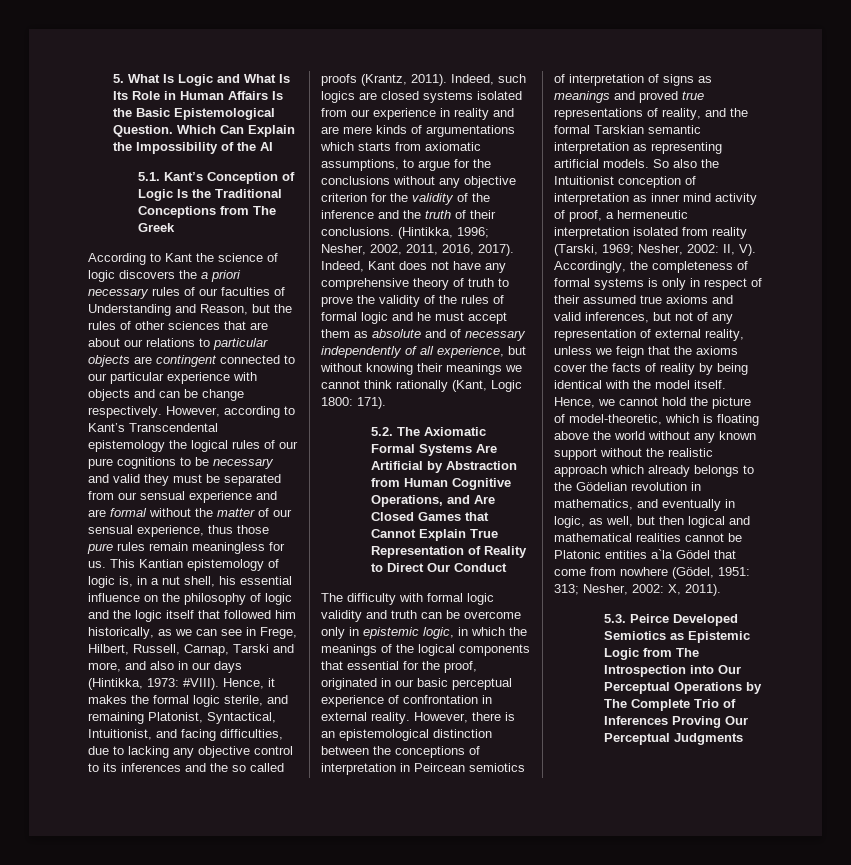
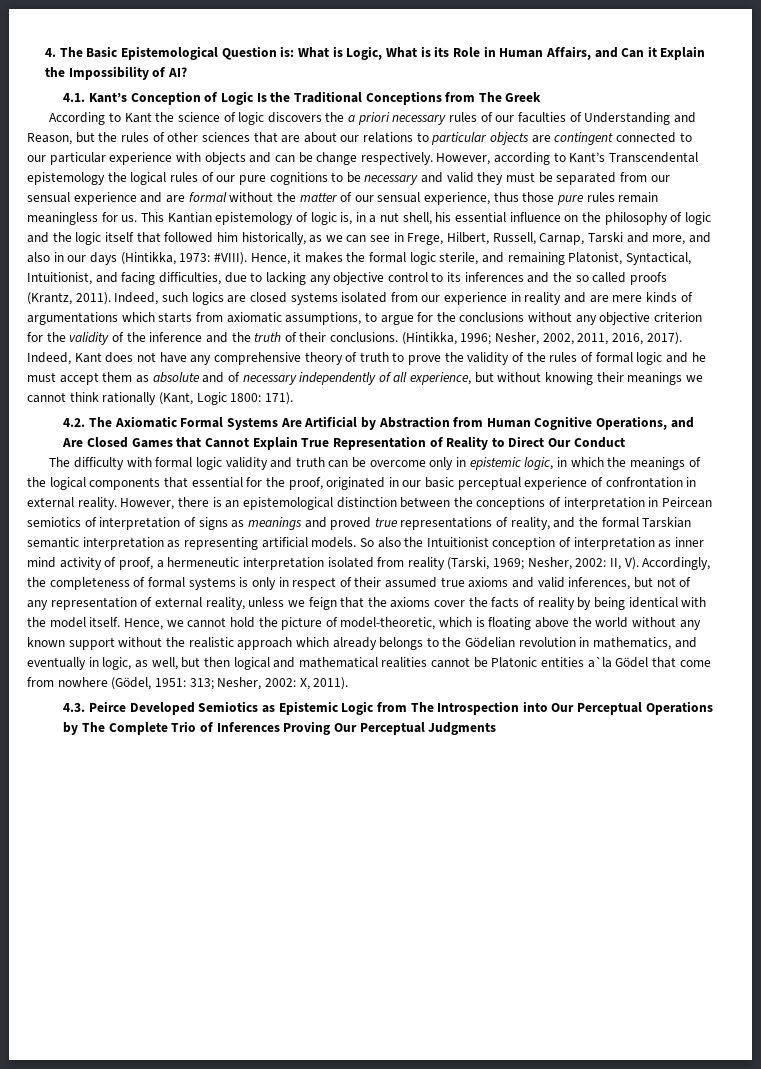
- 5. What Is Logic and What Is Its Role in Human Affairs Is the Basic Epistemological Question. Which Can Explain the Impossibility of the AI
- 5.1. Kant’s Conception of Logic Is the Traditional Conceptions from The Greek
+ 4. The Basic Epistemological Question is: What is Logic, What is its Role in Human Affairs, and Can it Explain the Impossibility of AI?
+ 4.1. Kant’s Conception of Logic Is the Traditional Conceptions from The Greek
- 5.2. The Axiomatic Formal Systems Are Artificial by Abstraction from Human Cognitive Operations, and Are Closed Games that Cannot Explain True Representation of Reality to Direct Our Conduct
+ 4.2. The Axiomatic Formal Systems Are Artificial by Abstraction from Human Cognitive Operations, and Are Closed Games that Cannot Explain True Representation of Reality to Direct Our Conduct
- 5.3. Peirce Developed Semiotics as Epistemic Logic from The Introspection into Our Perceptual Operations by The Complete Trio of Inferences Proving Our Perceptual Judgments
+ 4.3. Peirce Developed Semiotics as Epistemic Logic from The Introspection into Our Perceptual Operations by The Complete Trio of Inferences Proving Our Perceptual Judgments

